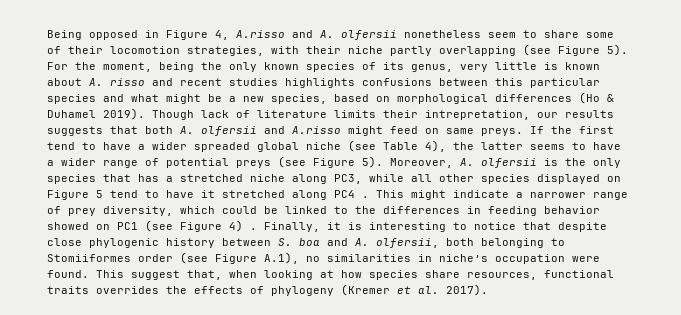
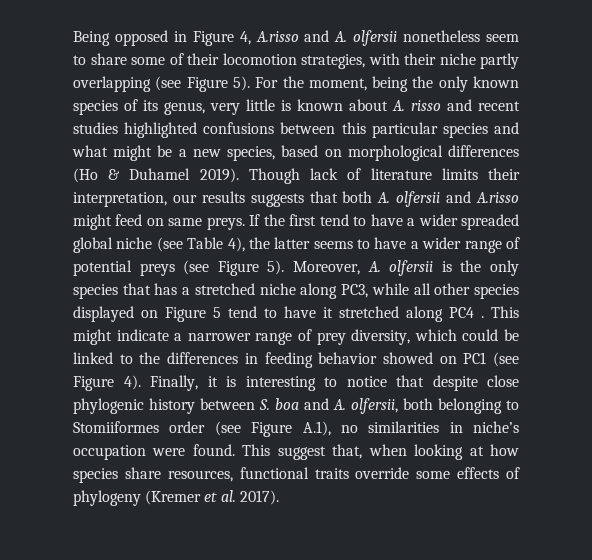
- For the moment, being the only known species of its genus, very little is known about A. risso and recent studies highlights confusions between this particular species and what might be a new species, based on morphological differences (Ho & Duhamel 2019).
+ For the moment, being the only known species of its genus, very little is known about A. risso and recent studies highlighted confusions between this particular species and what might be a new species, based on morphological differences (Ho & Duhamel 2019).
- Though lack of literature limits their intrepretation, our results suggests that both A. olfersii and A.risso might feed on same preys.
+ Though lack of literature limits their interpretation, our results suggests that both A. olfersii and A.risso might feed on same preys.
- This might indicate a narrower range of prey diversity, which could be linked to the differences in feeding behavior showed on PC1 (see Figure 4) .
+ This might indicate a narrower range of prey diversity, which could be linked to the differences in feeding behavior showed on PC1 (see Figure 4).
- This suggest that, when looking at how species share resources, functional traits overrides the effects of phylogeny (Kremer et al. 2017).
+ This suggest that, when looking at how species share resources, functional traits override some effects of phylogeny (Kremer et al. 2017).

